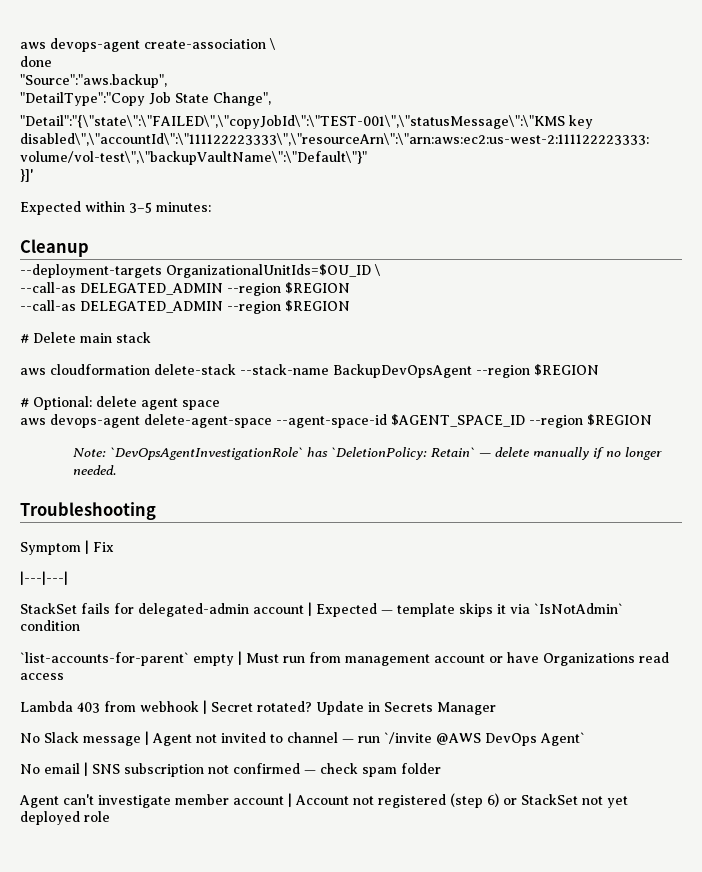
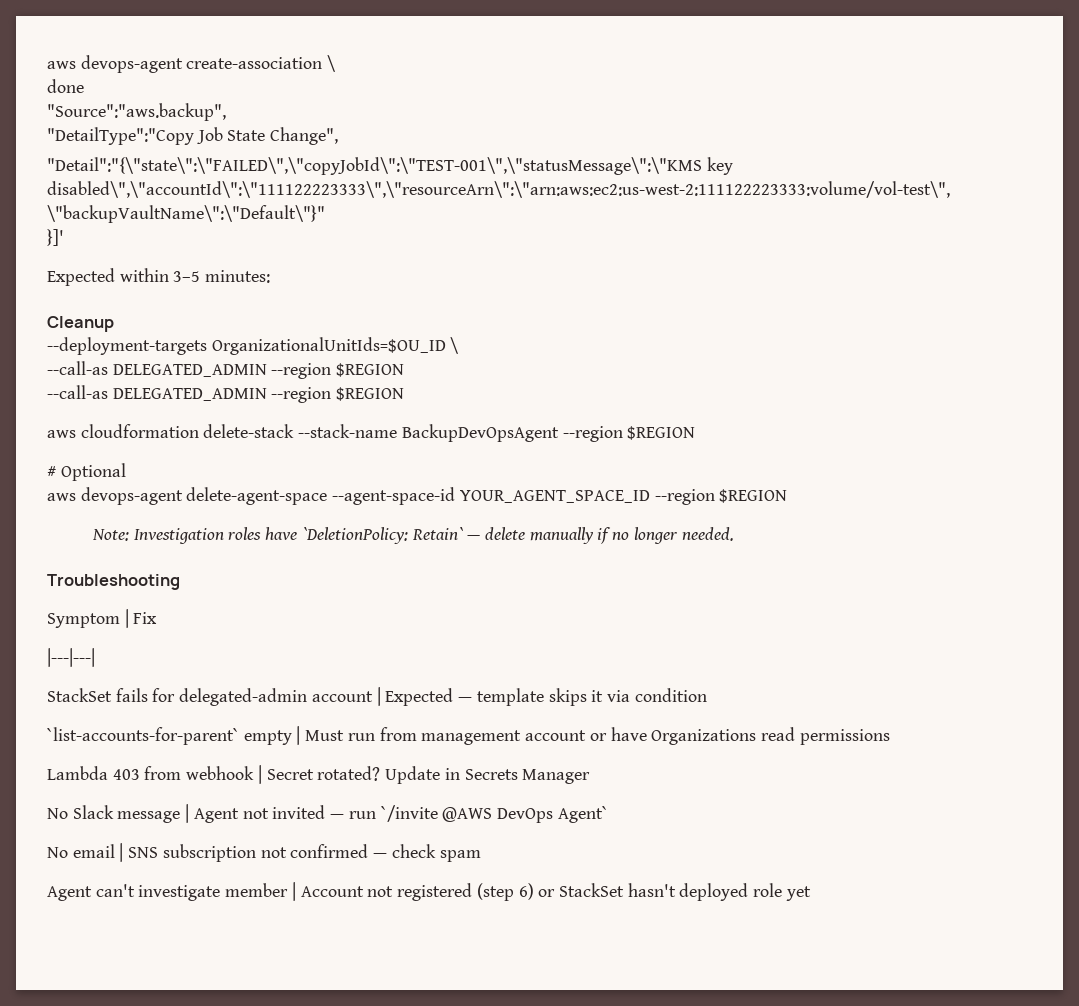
- # Delete main stack
- # Optional: delete agent space
+ # Optional
- aws devops-agent delete-agent-space --agent-space-id $AGENT_SPACE_ID --region $REGION
+ aws devops-agent delete-agent-space --agent-space-id YOUR_AGENT_SPACE_ID --region $REGION
- Note: `DevOpsAgentInvestigationRole` has `DeletionPolicy: Retain` — delete manually if no longer needed.
+ Note: Investigation roles have `DeletionPolicy: Retain` — delete manually if no longer needed.
- StackSet fails for delegated-admin account | Expected — template skips it via `IsNotAdmin` condition
+ StackSet fails for delegated-admin account | Expected — template skips it via condition
- `list-accounts-for-parent` empty | Must run from management account or have Organizations read access
+ `list-accounts-for-parent` empty | Must run from management account or have Organizations read permissions
- No Slack message | Agent not invited to channel — run `/invite @AWS DevOps Agent`
+ No Slack message | Agent not invited — run `/invite @AWS DevOps Agent`
- No email | SNS subscription not confirmed — check spam folder
+ No email | SNS subscription not confirmed — check spam
- Agent can't investigate member account | Account not registered (step 6) or StackSet not yet deployed role
+ Agent can't investigate member | Account not registered (step 6) or StackSet hasn't deployed role yet

